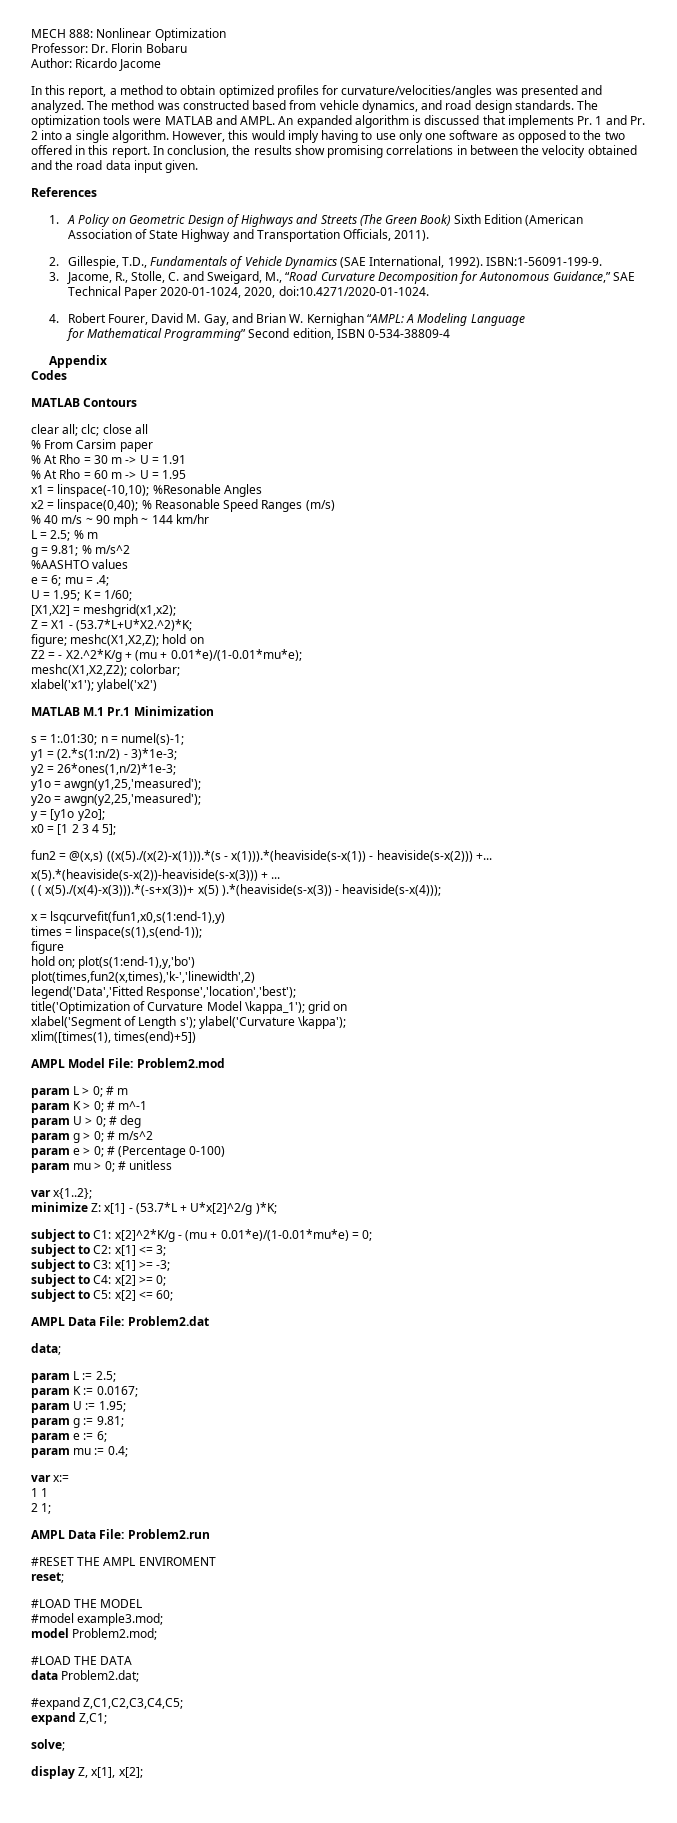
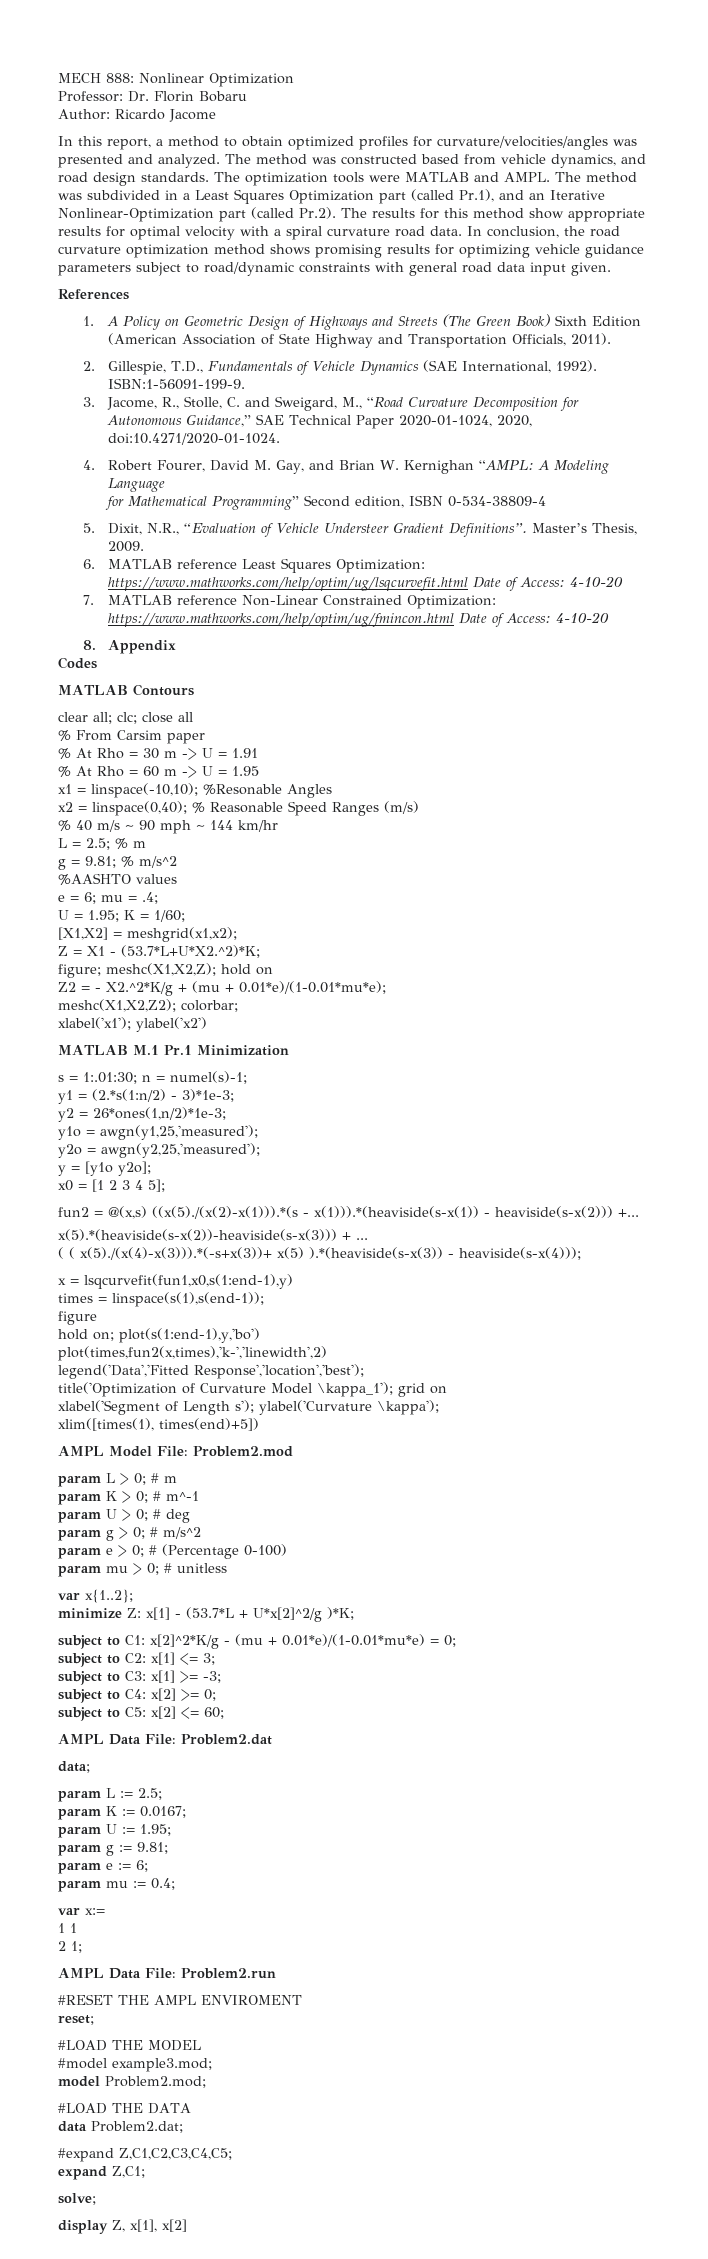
- An expanded algorithm is discussed that implements Pr. 1 and Pr. 2 into a single algorithm. However, this would imply having to use only one software as opposed to the two offered in this report. In conclusion, the results show promising correlations in between the velocity obtained and the road data input given.
+ The method was subdivided in a Least Squares Optimization part (called Pr.1), and an Iterative Nonlinear-Optimization part (called Pr.2). The results for this method show appropriate results for optimal velocity with a spiral curvature road data. In conclusion, the road curvature optimization method shows promising results for optimizing vehicle guidance parameters subject to road/dynamic constraints with general road data input given.
- Appendix
+ 5. Dixit, N.R., “Evaluation of Vehicle Understeer Gradient Definitions”. Master’s Thesis, 2009.
+ 6. MATLAB reference Least Squares Optimization: https://www.mathworks.com/help/optim/ug/lsqcurvefit.html Date of Access: 4-10-20
+ 7. MATLAB reference Non-Linear Constrained Optimization: https://www.mathworks.com/help/optim/ug/fmincon.html Date of Access: 4-10-20
+ 8. Appendix
- display Z, x[1], x[2];
+ display Z, x[1], x[2]

